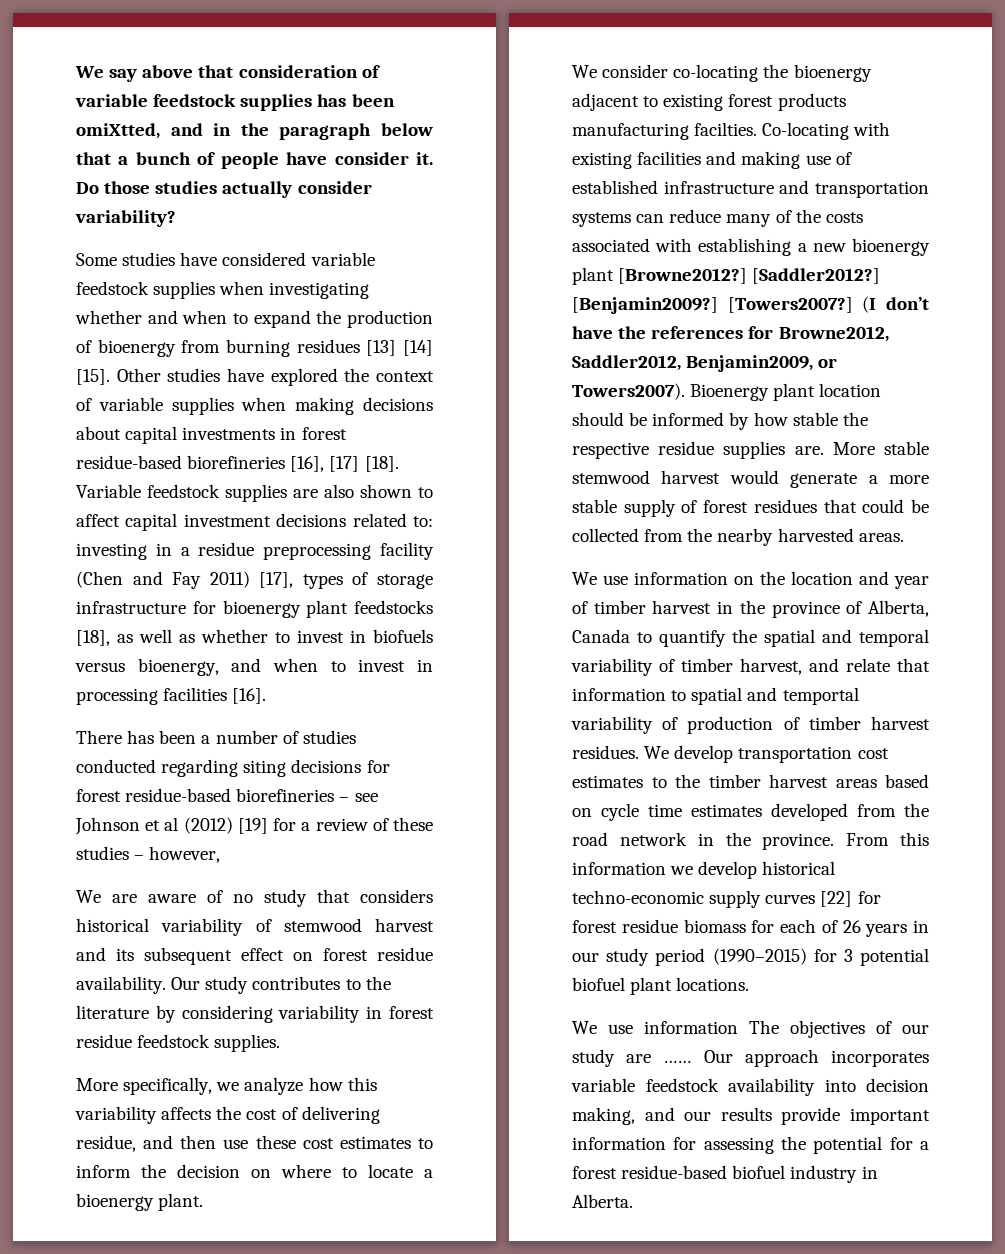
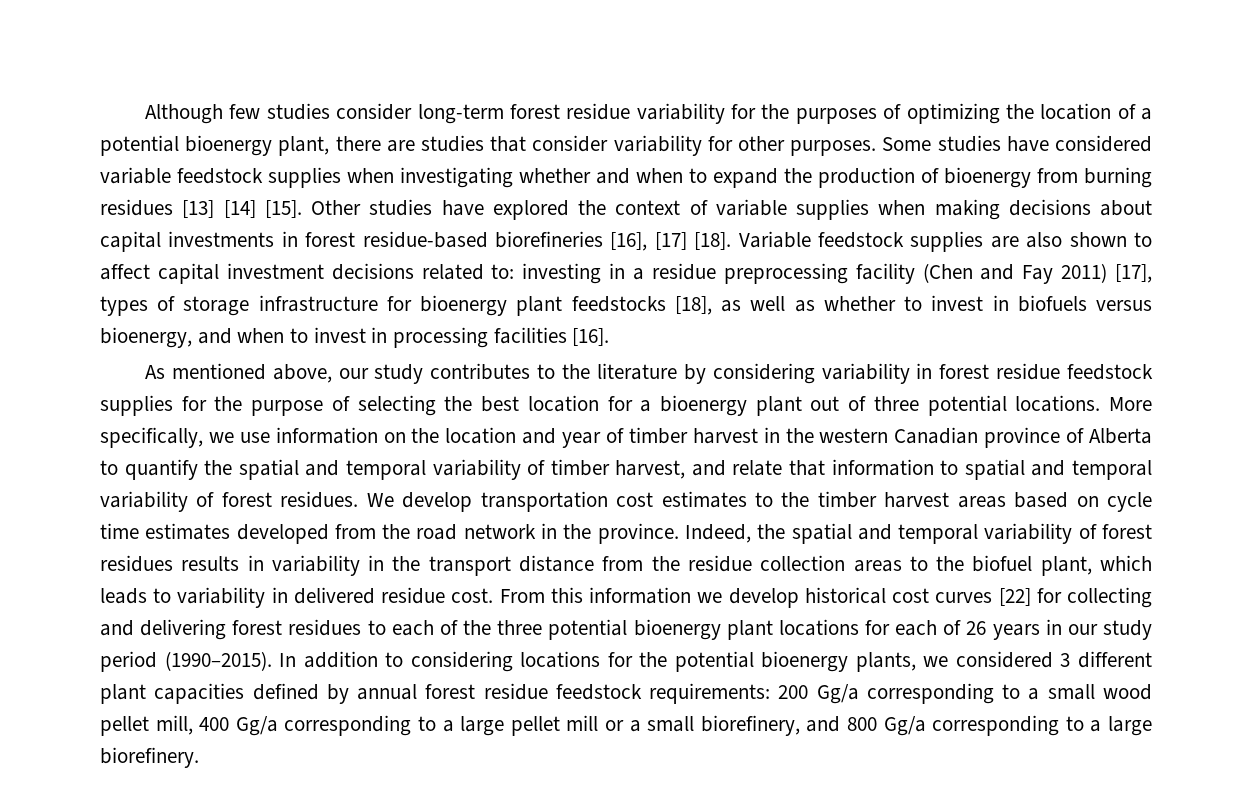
- We say above that consideration of variable feedstock supplies has been omiXtted, and in the paragraph below that a bunch of people have consider it. Do those studies actually consider variability?
- Some studies have considered variable feedstock supplies when investigating whether and when to expand the production of bioenergy from burning residues [13] [14] [15].
+ Although few studies consider long-term forest residue variability for the purposes of optimizing the location of a potential bioenergy plant, there are studies that consider variability for other purposes. Some studies have considered variable feedstock supplies when investigating whether and when to expand the production of bioenergy from burning residues [13] [14] [15].
- There has been a number of studies conducted regarding siting decisions for forest residue-based biorefineries – see Johnson et al (2012) [19] for a review of these studies – however,
- We are aware of no study that considers historical variability of stemwood harvest and its subsequent effect on forest residue availability. Our study contributes to the literature by considering variability in forest residue feedstock supplies.
- More specifically, we analyze how this variability affects the cost of delivering residue, and then use these cost estimates to inform the decision on where to locate a bioenergy plant.
- We consider co-locating the bioenergy adjacent to existing forest products manufacturing facilties. Co-locating with existing facilities and making use of established infrastructure and transportation systems can reduce many of the costs associated with establishing a new bioenergy plant [Browne2012?] [Saddler2012?] [Benjamin2009?] [Towers2007?] (I don’t have the references for Browne2012, Saddler2012, Benjamin2009, or Towers2007). Bioenergy plant location should be informed by how stable the respective residue supplies are. More stable stemwood harvest would generate a more stable supply of forest residues that could be collected from the nearby harvested areas.
- We use information on the location and year of timber harvest in the province of Alberta, Canada to quantify the spatial and temporal variability of timber harvest, and relate that information to spatial and temportal variability of production of timber harvest residues.
+ As mentioned above, our study contributes to the literature by considering variability in forest residue feedstock supplies for the purpose of selecting the best location for a bioenergy plant out of three potential locations. More specifically, we use information on the location and year of timber harvest in the western Canadian province of Alberta to quantify the spatial and temporal variability of timber harvest, and relate that information to spatial and temporal variability of forest residues.
+ Indeed, the spatial and temporal variability of forest residues results in variability in the transport distance from the residue collection areas to the biofuel plant, which leads to variability in delivered residue cost.
- From this information we develop historical techno-economic supply curves [22] for forest residue biomass for each of 26 years in our study period (1990–2015) for 3 potential biofuel plant locations.
- We use information The objectives of our study are …… Our approach incorporates variable feedstock availability into decision making, and our results provide important information for assessing the potential for a forest residue-based biofuel industry in Alberta.
+ From this information we develop historical cost curves [22] for collecting and delivering forest residues to each of the three potential bioenergy plant locations for each of 26 years in our study period (1990–2015). In addition to considering locations for the potential bioenergy plants, we considered 3 different plant capacities defined by annual forest residue feedstock requirements: 200 Gg/a corresponding to a small wood pellet mill, 400 Gg/a corresponding to a large pellet mill or a small biorefinery, and 800 Gg/a corresponding to a large biorefinery.

